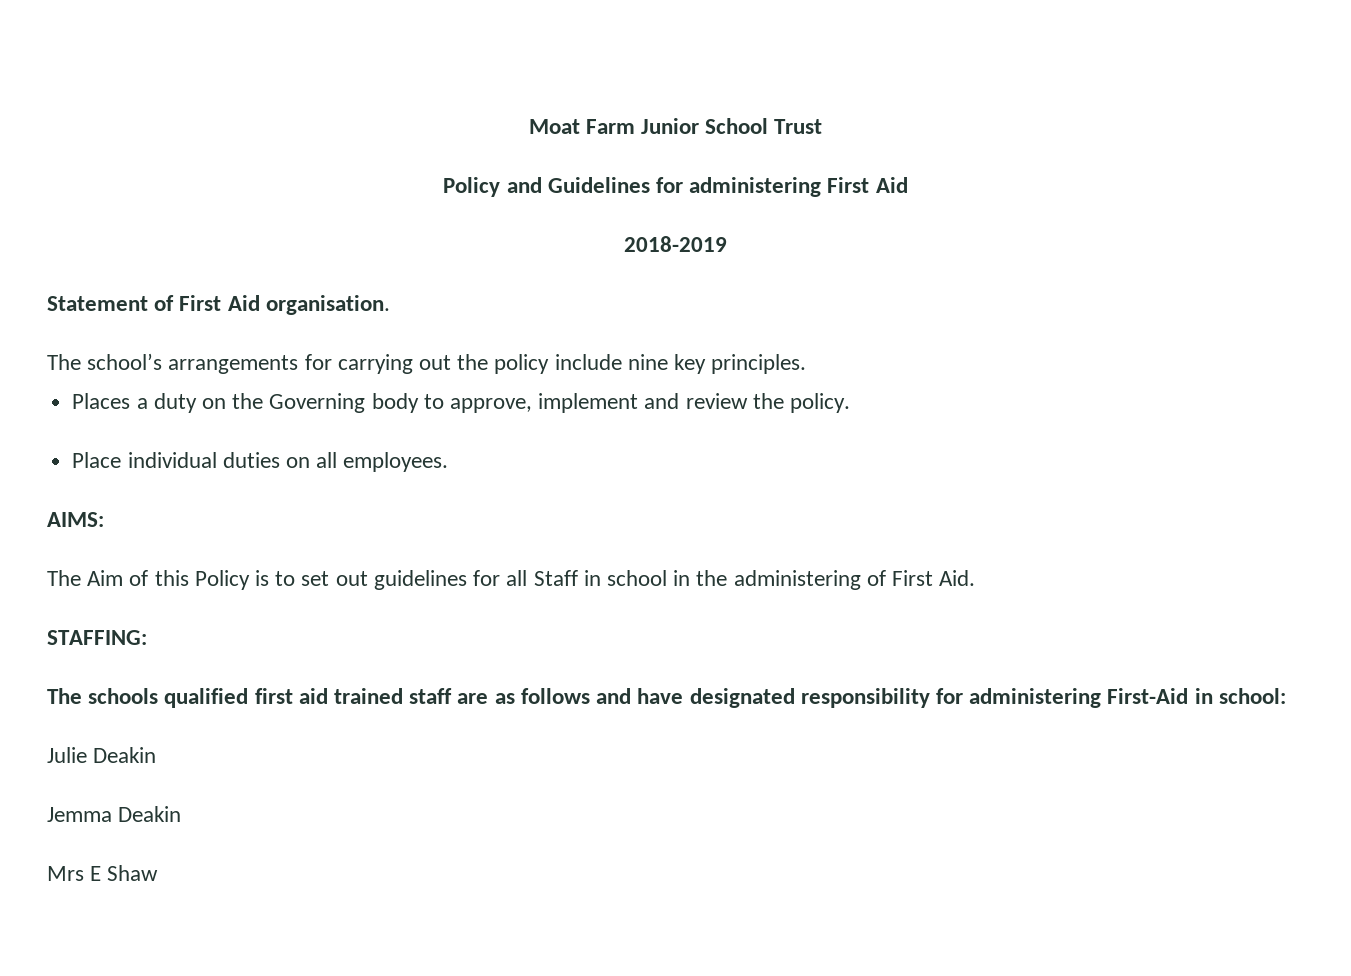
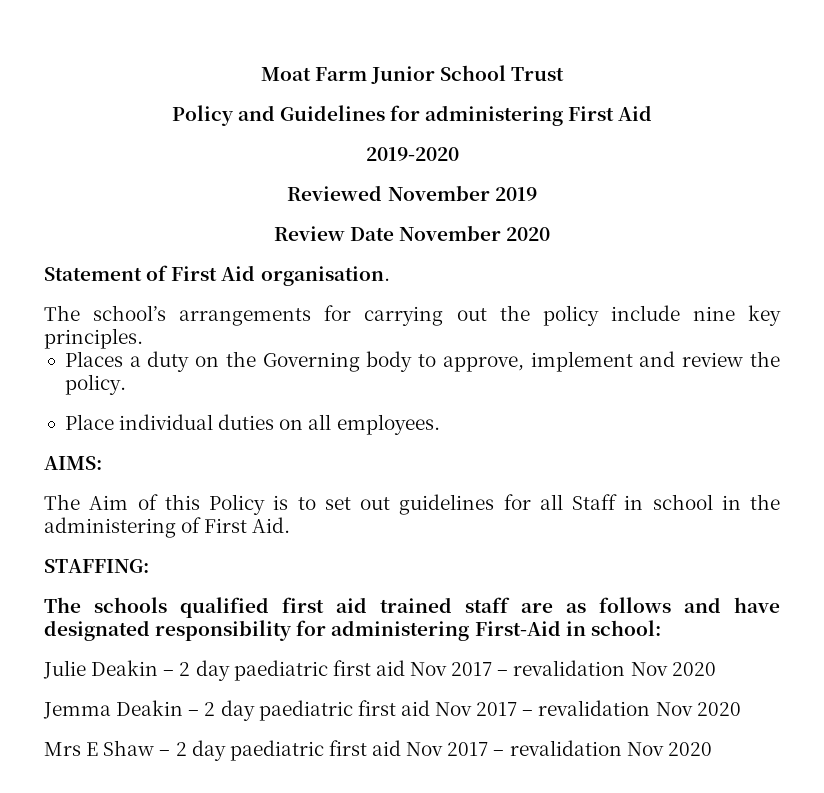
- 2018-2019
+ 2019-2020
+ Reviewed November 2019
+ Review Date November 2020
- Julie Deakin
- Jemma Deakin
- Mrs E Shaw
+ Julie Deakin – 2 day paediatric first aid Nov 2017 – revalidation Nov 2020
+ Jemma Deakin – 2 day paediatric first aid Nov 2017 – revalidation Nov 2020
+ Mrs E Shaw – 2 day paediatric first aid Nov 2017 – revalidation Nov 2020

